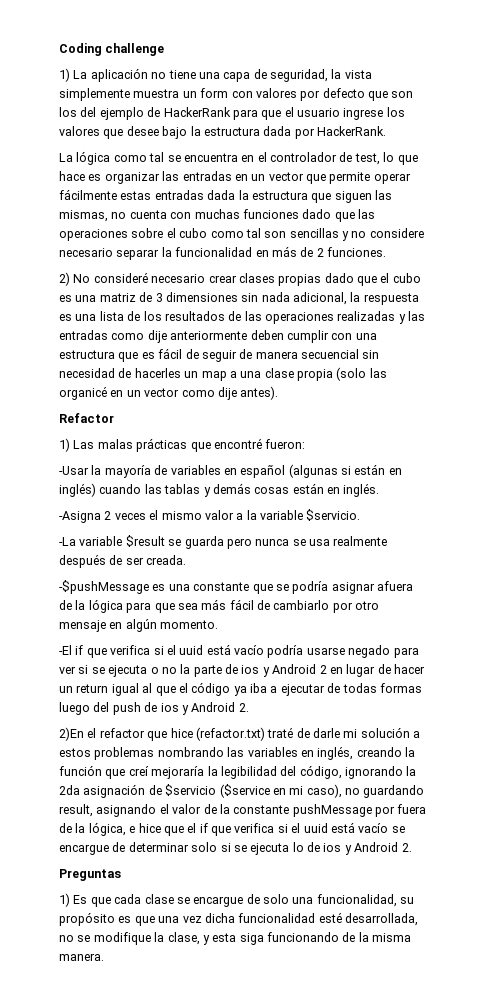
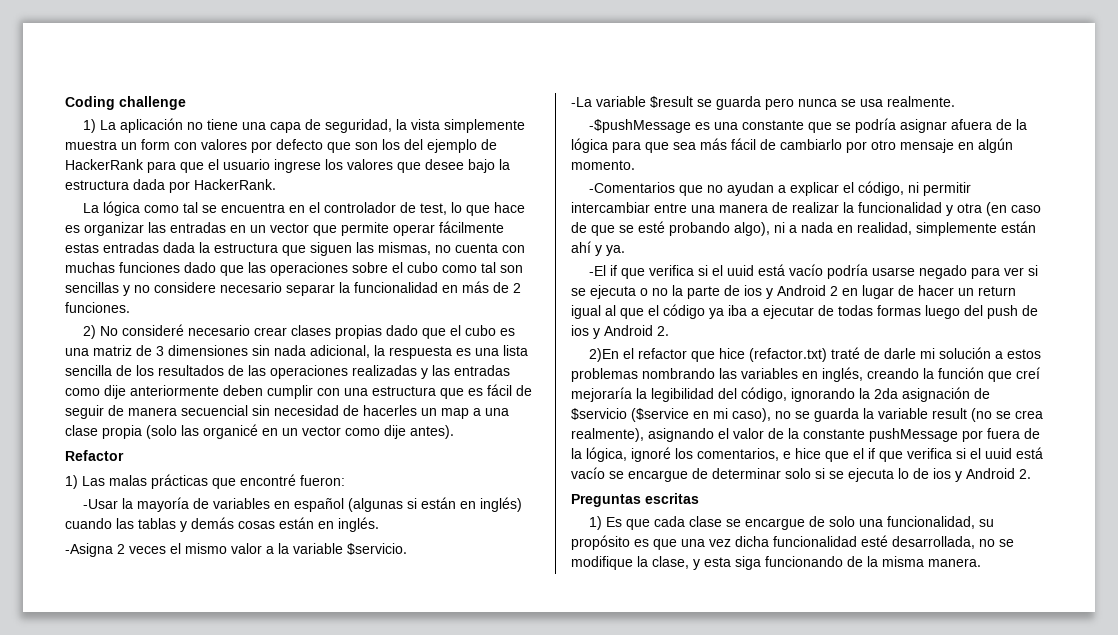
- 2) No consideré necesario crear clases propias dado que el cubo es una matriz de 3 dimensiones sin nada adicional, la respuesta es una lista de los resultados de las operaciones realizadas y las entradas como dije anteriormente deben cumplir con una estructura que es fácil de seguir de manera secuencial sin necesidad de hacerles un map a una clase propia (solo las organicé en un vector como dije antes).
+ 2) No consideré necesario crear clases propias dado que el cubo es una matriz de 3 dimensiones sin nada adicional, la respuesta es una lista sencilla de los resultados de las operaciones realizadas y las entradas como dije anteriormente deben cumplir con una estructura que es fácil de seguir de manera secuencial sin necesidad de hacerles un map a una clase propia (solo las organicé en un vector como dije antes).
- -La variable $result se guarda pero nunca se usa realmente después de ser creada.
+ -La variable $result se guarda pero nunca se usa realmente.
+ -Comentarios que no ayudan a explicar el código, ni permitir intercambiar entre una manera de realizar la funcionalidad y otra (en caso de que se esté probando algo), ni a nada en realidad, simplemente están ahí y ya.
- 2)En el refactor que hice (refactor.txt) traté de darle mi solución a estos problemas nombrando las variables en inglés, creando la función que creí mejoraría la legibilidad del código, ignorando la 2da asignación de $servicio ($service en mi caso), no guardando result, asignando el valor de la constante pushMessage por fuera de la lógica, e hice que el if que verifica si el uuid está vacío se encargue de determinar solo si se ejecuta lo de ios y Android 2.
+ 2)En el refactor que hice (refactor.txt) traté de darle mi solución a estos problemas nombrando las variables en inglés, creando la función que creí mejoraría la legibilidad del código, ignorando la 2da asignación de $servicio ($service en mi caso), no se guarda la variable result (no se crea realmente), asignando el valor de la constante pushMessage por fuera de la lógica, ignoré los comentarios, e hice que el if que verifica si el uuid está vacío se encargue de determinar solo si se ejecuta lo de ios y Android 2.
- Preguntas
+ Preguntas escritas

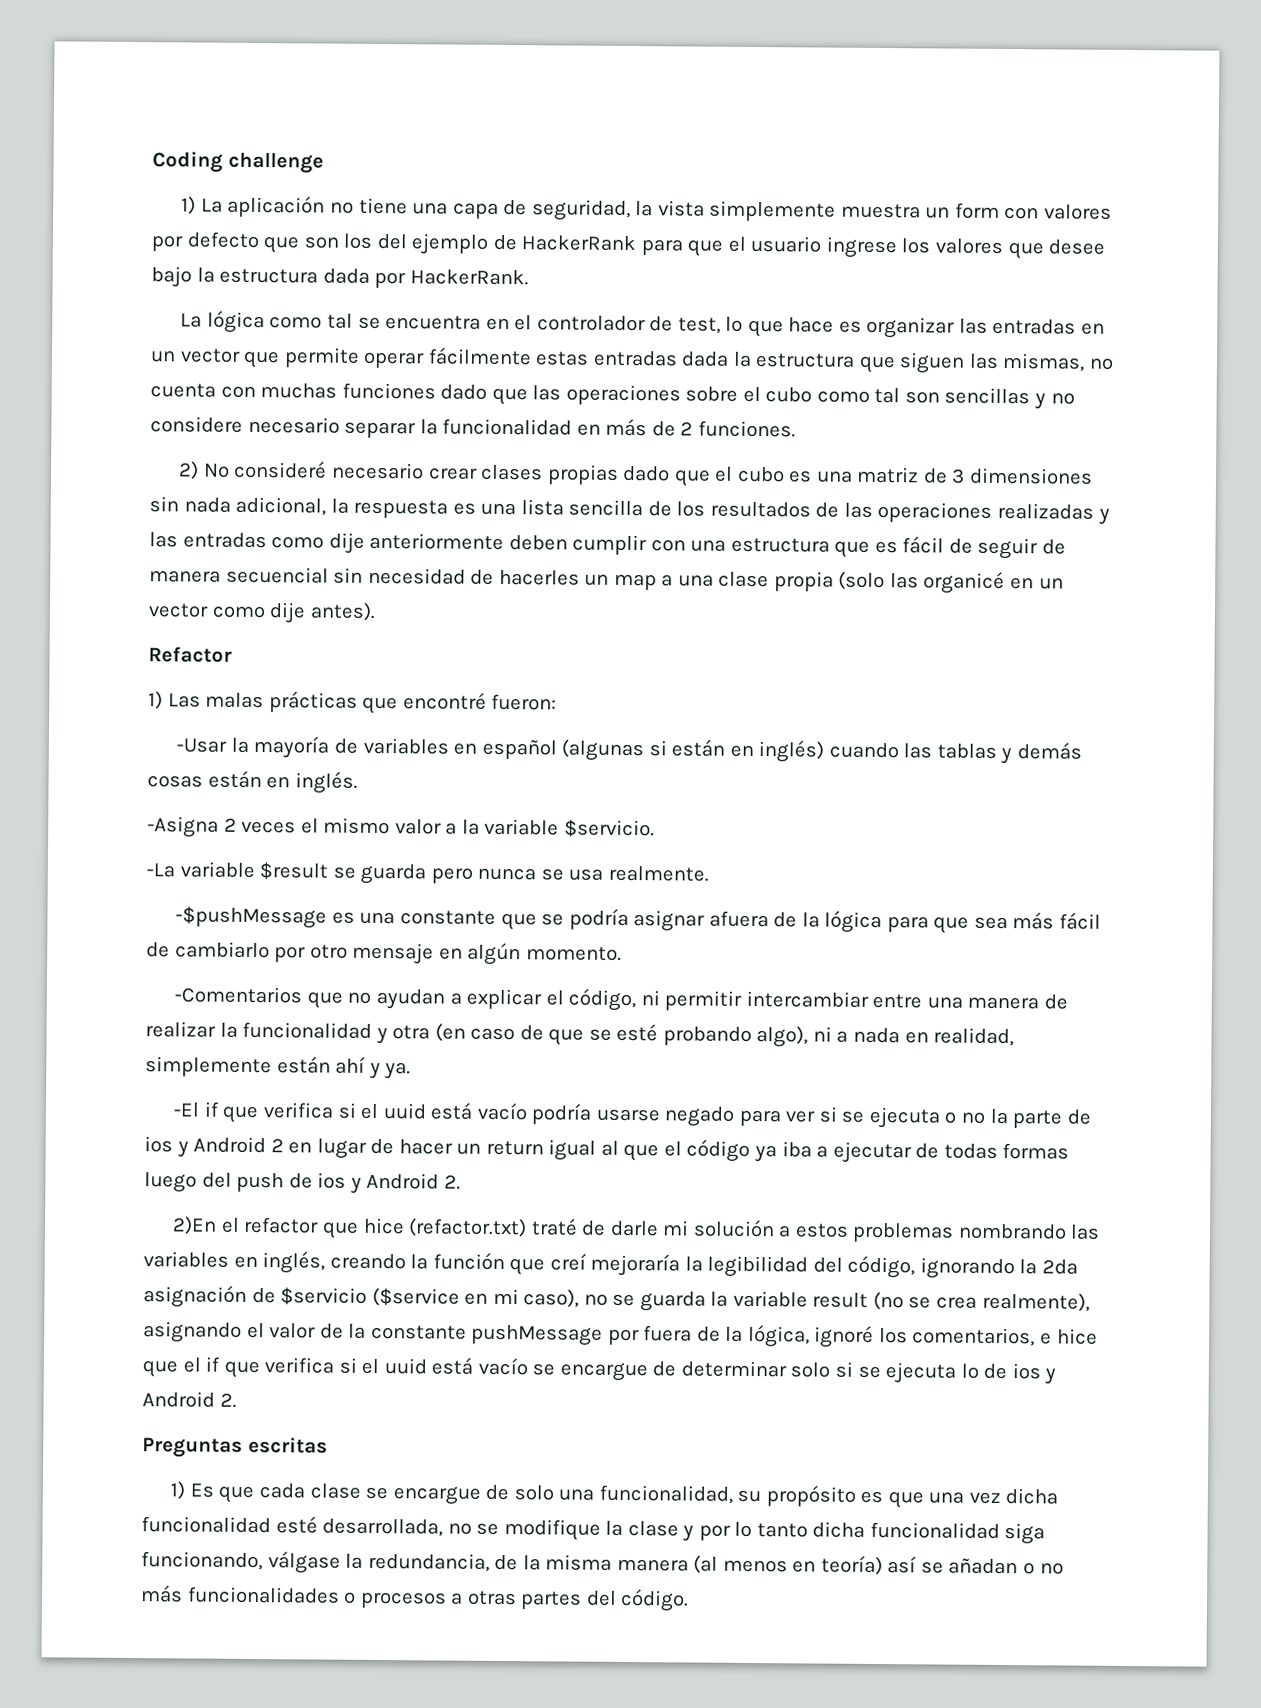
- 1) Es que cada clase se encargue de solo una funcionalidad, su propósito es que una vez dicha funcionalidad esté desarrollada, no se modifique la clase, y esta siga funcionando de la misma manera.
+ 1) Es que cada clase se encargue de solo una funcionalidad, su propósito es que una vez dicha funcionalidad esté desarrollada, no se modifique la clase y por lo tanto dicha funcionalidad siga funcionando, válgase la redundancia, de la misma manera (al menos en teoría) así se añadan o no más funcionalidades o procesos a otras partes del código.

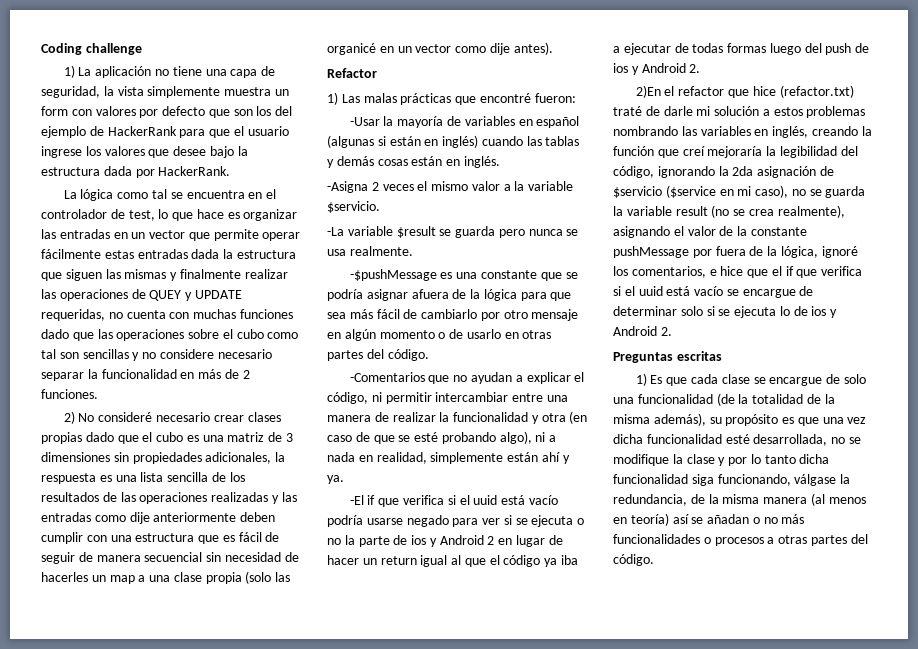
- La lógica como tal se encuentra en el controlador de test, lo que hace es organizar las entradas en un vector que permite operar fácilmente estas entradas dada la estructura que siguen las mismas, no cuenta con muchas funciones dado que las operaciones sobre el cubo como tal son sencillas y no considere necesario separar la funcionalidad en más de 2 funciones.
+ La lógica como tal se encuentra en el controlador de test, lo que hace es organizar las entradas en un vector que permite operar fácilmente estas entradas dada la estructura que siguen las mismas y finalmente realizar las operaciones de QUEY y UPDATE requeridas, no cuenta con muchas funciones dado que las operaciones sobre el cubo como tal son sencillas y no considere necesario separar la funcionalidad en más de 2 funciones.
- 2) No consideré necesario crear clases propias dado que el cubo es una matriz de 3 dimensiones sin nada adicional, la respuesta es una lista sencilla de los resultados de las operaciones realizadas y las entradas como dije anteriormente deben cumplir con una estructura que es fácil de seguir de manera secuencial sin necesidad de hacerles un map a una clase propia (solo las organicé en un vector como dije antes).
+ 2) No consideré necesario crear clases propias dado que el cubo es una matriz de 3 dimensiones sin propiedades adicionales, la respuesta es una lista sencilla de los resultados de las operaciones realizadas y las entradas como dije anteriormente deben cumplir con una estructura que es fácil de seguir de manera secuencial sin necesidad de hacerles un map a una clase propia (solo las organicé en un vector como dije antes).
- -$pushMessage es una constante que se podría asignar afuera de la lógica para que sea más fácil de cambiarlo por otro mensaje en algún momento.
+ -$pushMessage es una constante que se podría asignar afuera de la lógica para que sea más fácil de cambiarlo por otro mensaje en algún momento o de usarlo en otras partes del código.
- 1) Es que cada clase se encargue de solo una funcionalidad, su propósito es que una vez dicha funcionalidad esté desarrollada, no se modifique la clase y por lo tanto dicha funcionalidad siga funcionando, válgase la redundancia, de la misma manera (al menos en teoría) así se añadan o no más funcionalidades o procesos a otras partes del código.
+ 1) Es que cada clase se encargue de solo una funcionalidad (de la totalidad de la misma además), su propósito es que una vez dicha funcionalidad esté desarrollada, no se modifique la clase y por lo tanto dicha funcionalidad siga funcionando, válgase la redundancia, de la misma manera (al menos en teoría) así se añadan o no más funcionalidades o procesos a otras partes del código.

